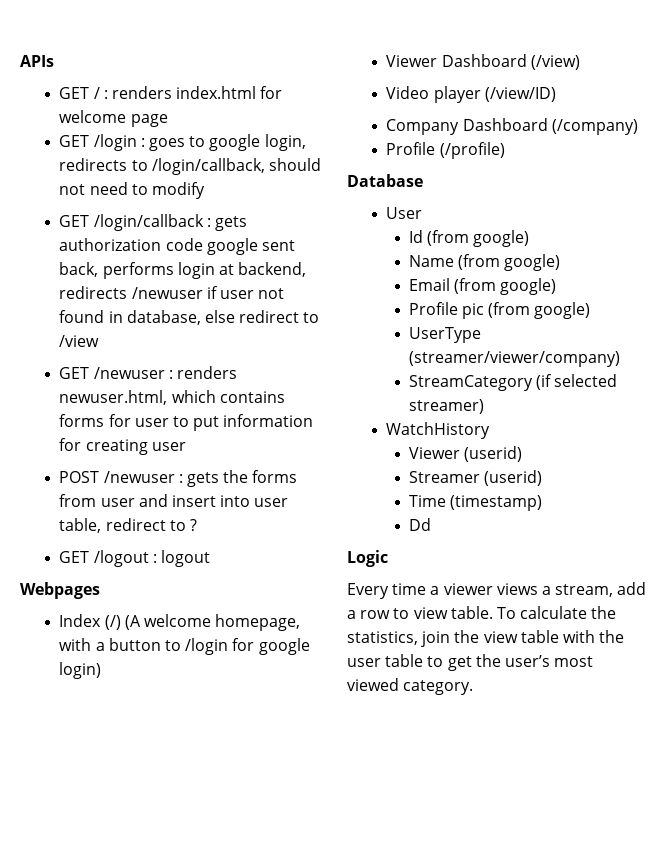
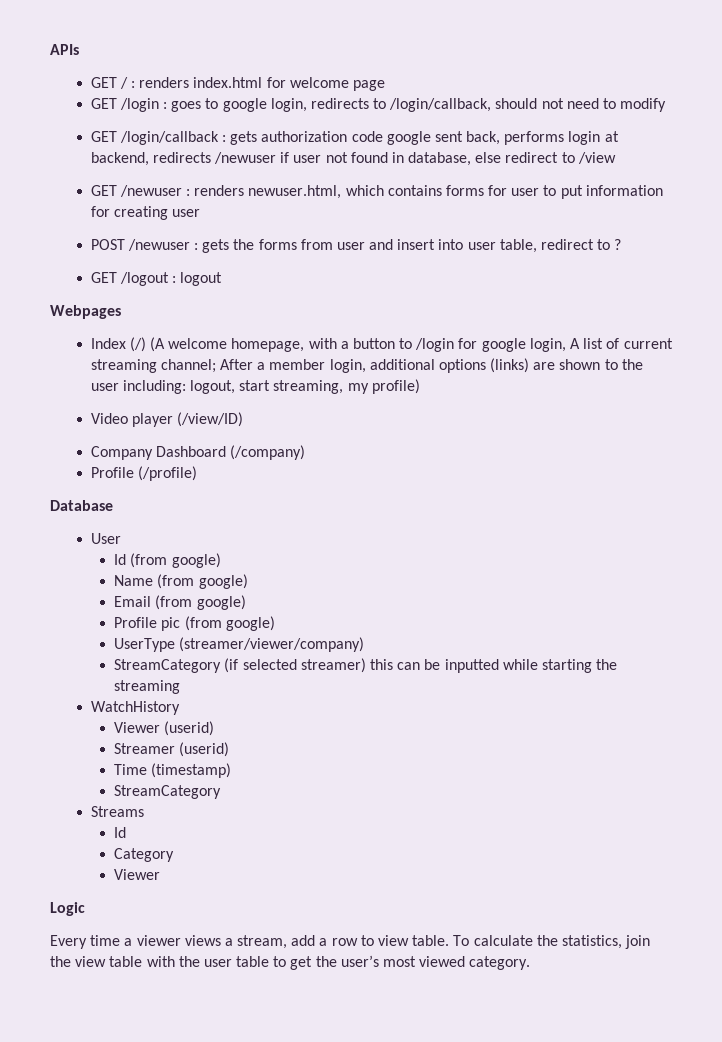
- Index (/) (A welcome homepage, with a button to /login for google login)
- Viewer Dashboard (/view)
+ Index (/) (A welcome homepage, with a button to /login for google login, A list of current streaming channel; After a member login, additional options (links) are shown to the user including: logout, start streaming, my profile)
- StreamCategory (if selected streamer)
+ StreamCategory (if selected streamer) this can be inputted while starting the streaming
  Time (timestamp)
- Dd
+ StreamCategory
+ Streams
+ Id
+ Category
+ Viewer

